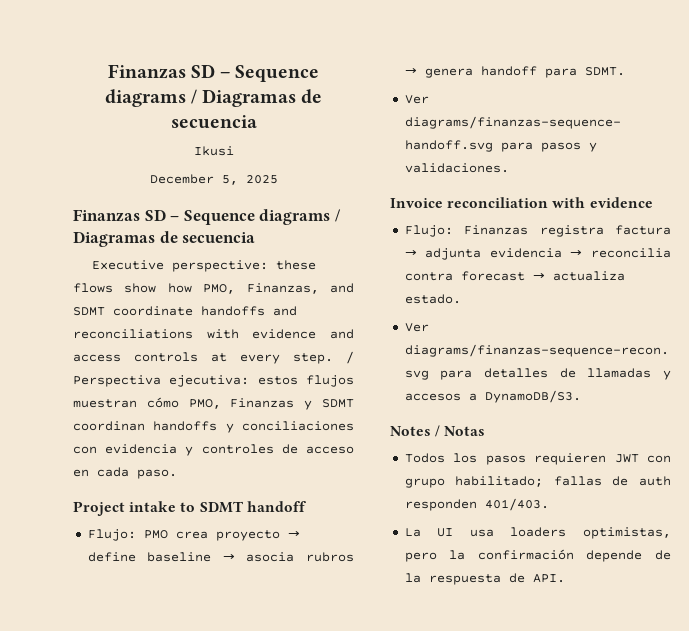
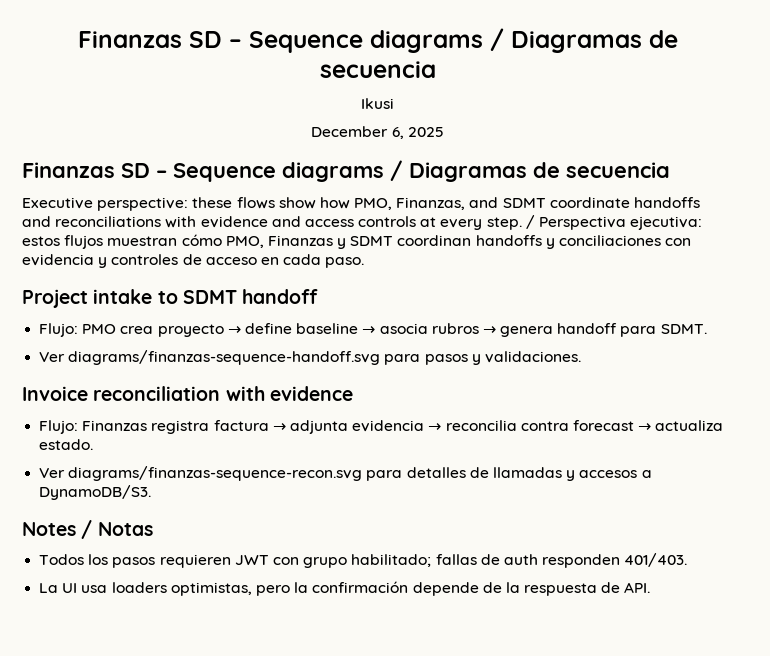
- December 5, 2025
+ December 6, 2025

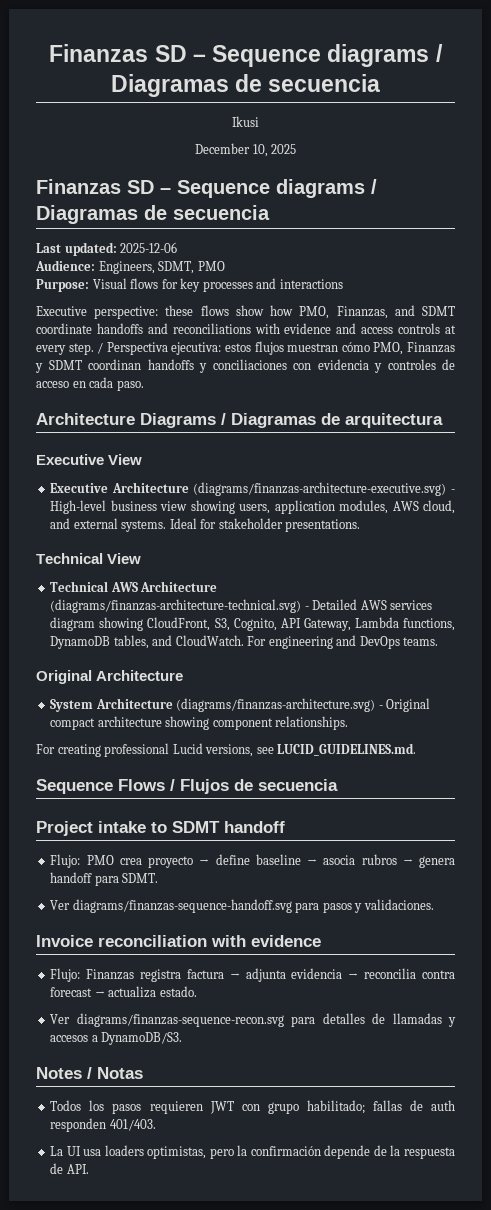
- December 6, 2025
+ December 10, 2025
+ Last updated: 2025-12-06
+ Audience: Engineers, SDMT, PMO
+ Purpose: Visual flows for key processes and interactions
+ Architecture Diagrams / Diagramas de arquitectura
+ Executive View
+ Executive Architecture (diagrams/finanzas-architecture-executive.svg) - High-level business view showing users, application modules, AWS cloud, and external systems. Ideal for stakeholder presentations.
+ Technical View
+ Technical AWS Architecture (diagrams/finanzas-architecture-technical.svg) - Detailed AWS services diagram showing CloudFront, S3, Cognito, API Gateway, Lambda functions, DynamoDB tables, and CloudWatch. For engineering and DevOps teams.
+ Original Architecture
+ System Architecture (diagrams/finanzas-architecture.svg) - Original compact architecture showing component relationships.
+ For creating professional Lucid versions, see LUCID_GUIDELINES.md.
+ Sequence Flows / Flujos de secuencia

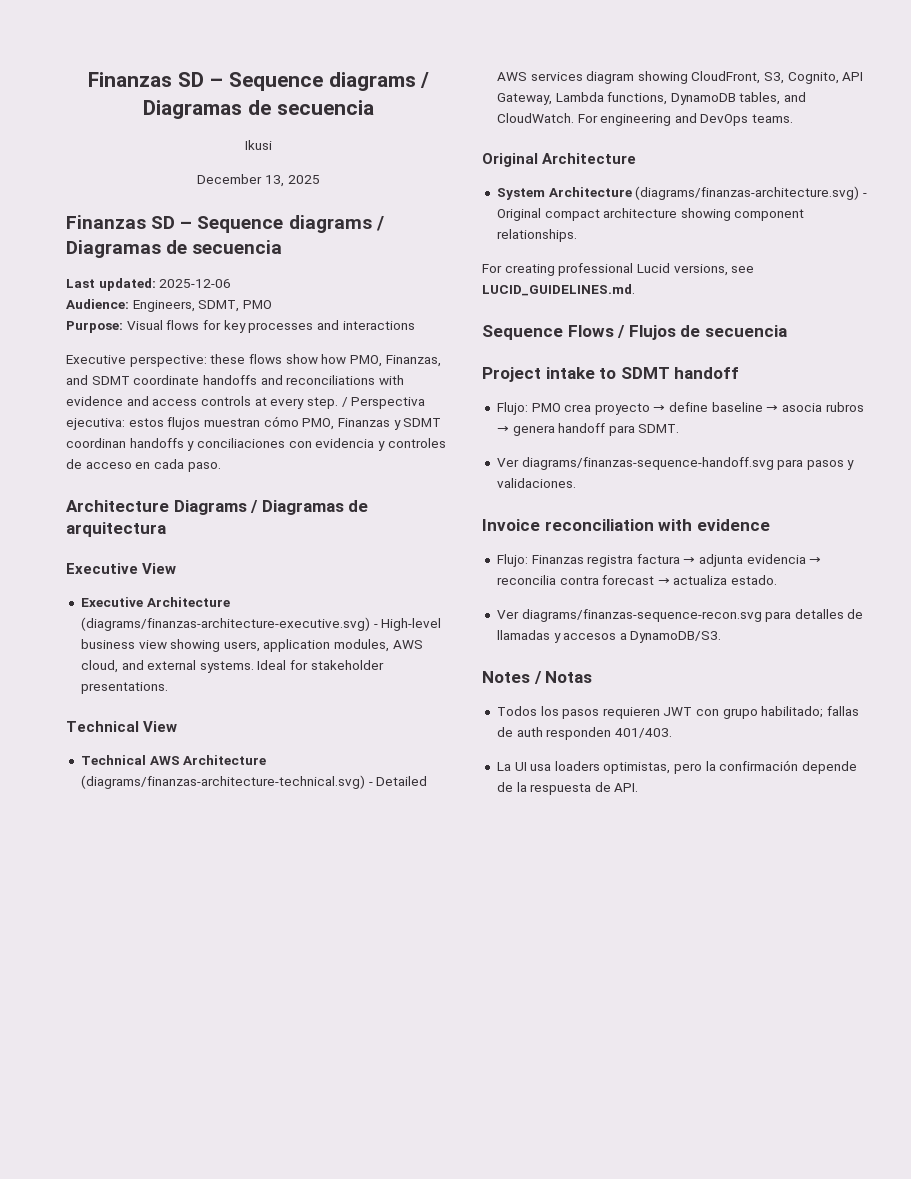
- December 10, 2025
+ December 13, 2025

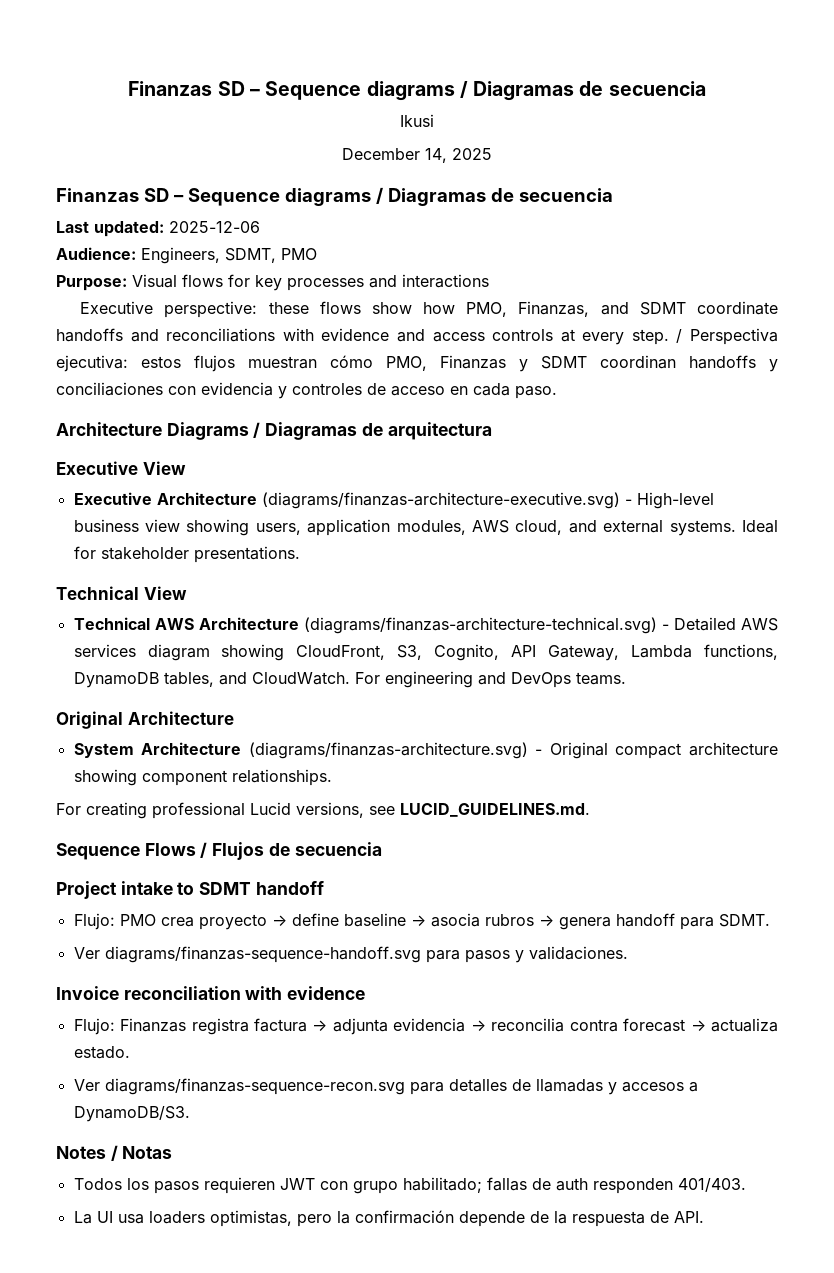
- December 13, 2025
+ December 14, 2025

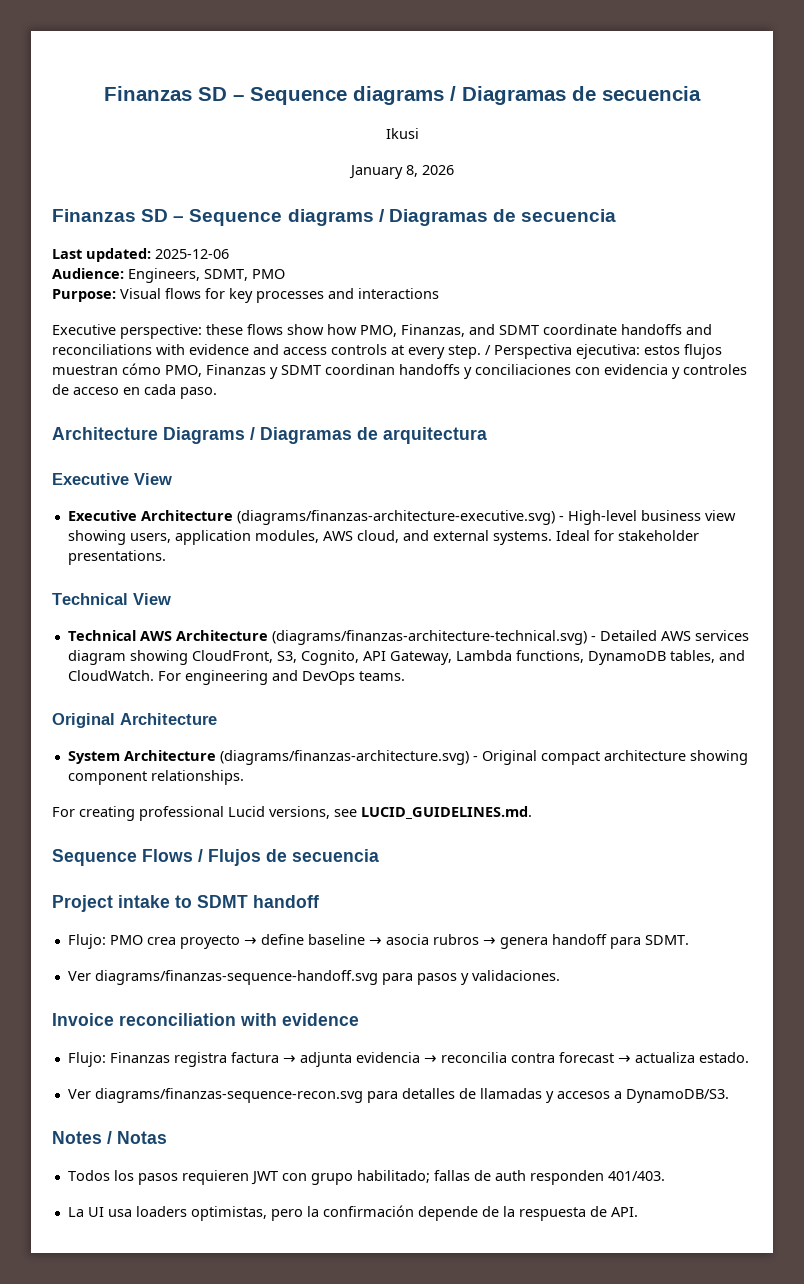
- December 14, 2025
+ January 8, 2026

